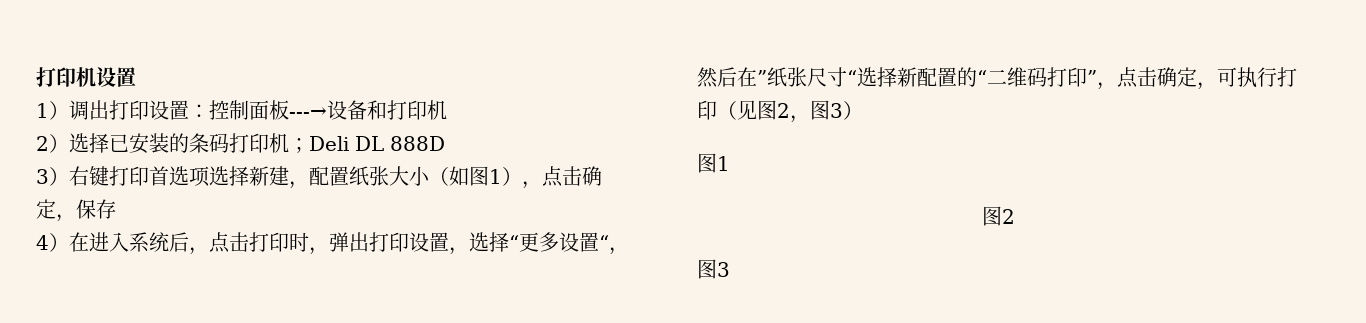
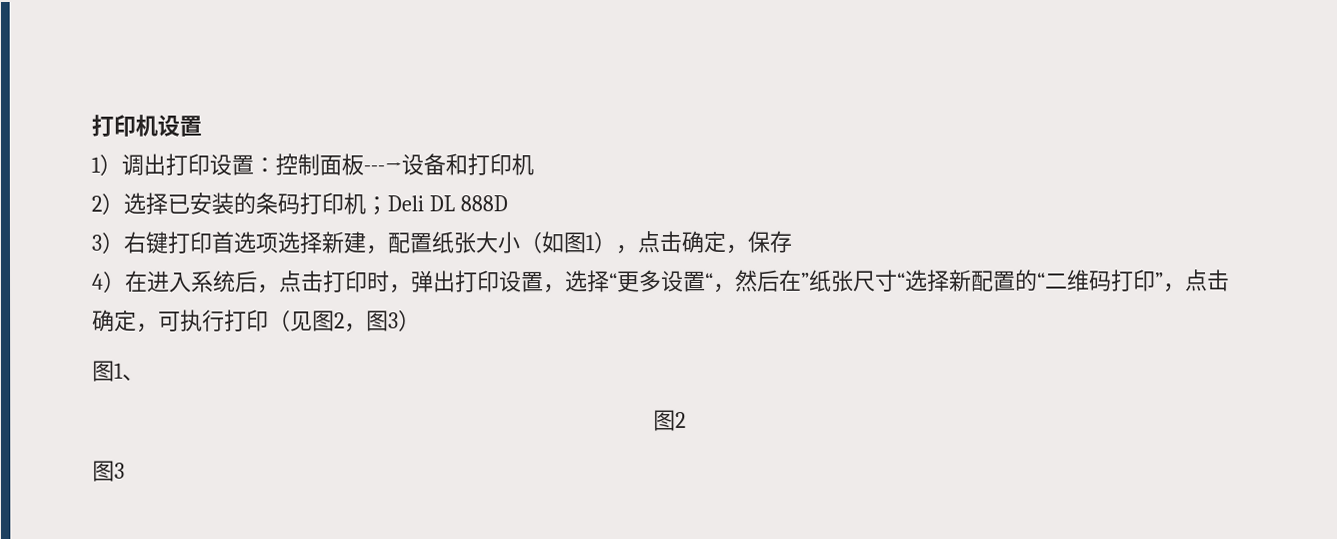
  4）在进入系统后，点击打印时，弹出打印设置，选择“更多设置“，然后在”纸张尺寸“选择新配置的“二维码打印”，点击确定，可执行打印（见图2，图3）
- 图1
+ 图1、

